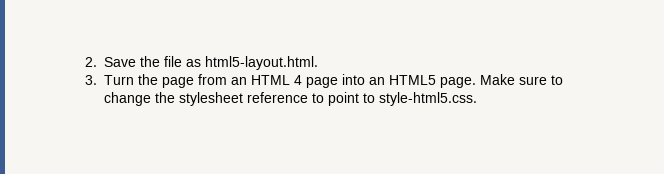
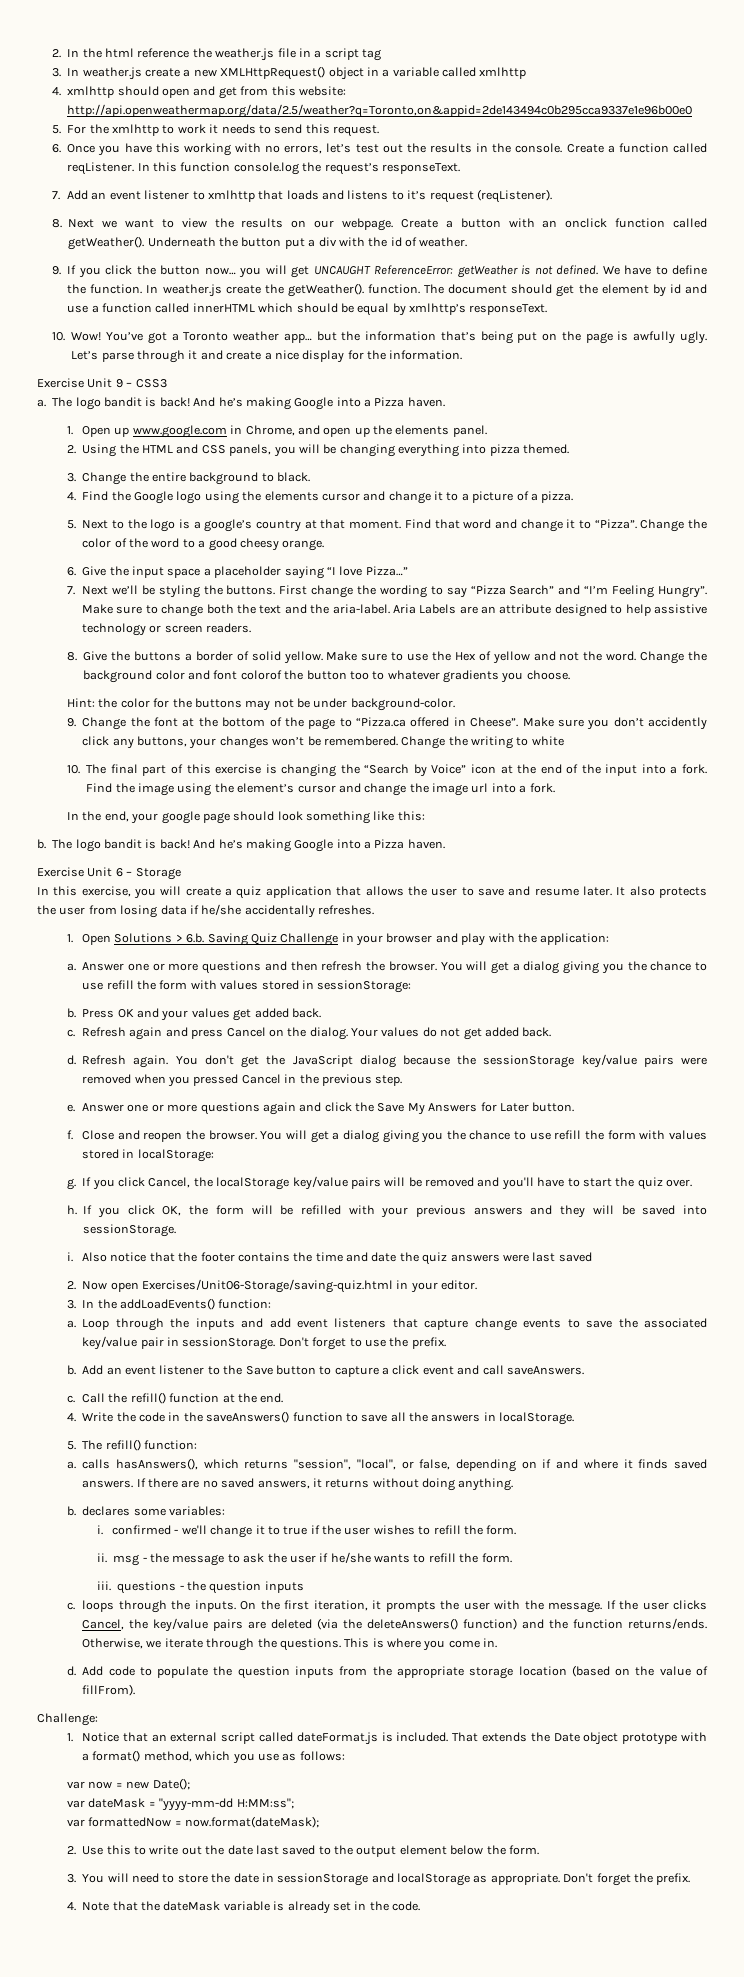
- 2. Save the file as html5-layout.html.
- 3. Turn the page from an HTML 4 page into an HTML5 page. Make sure to change the stylesheet reference to point to style-html5.css.
+ 2. In the html reference the weather.js file in a script tag
+ 3. In weather.js create a new XMLHttpRequest() object in a variable called xmlhttp
+ 4. xmlhttp should open and get from this website: http://api.openweathermap.org/data/2.5/weather?q=Toronto,on&appid=2de143494c0b295cca9337e1e96b00e0
+ 5. For the xmlhttp to work it needs to send this request.
+ 6. Once you have this working with no errors, let’s test out the results in the console. Create a function called reqListener. In this function console.log the request’s responseText.
+ 7. Add an event listener to xmlhttp that loads and listens to it’s request (reqListener).
+ 8. Next we want to view the results on our webpage. Create a button with an onclick function called getWeather(). Underneath the button put a div with the id of weather.
+ 9. If you click the button now… you will get UNCAUGHT ReferenceError: getWeather is not defined. We have to define the function. In weather.js create the getWeather(). function. The document should get the element by id and use a function called innerHTML which should be equal by xmlhttp’s responseText.
+ 10. Wow! You’ve got a Toronto weather app… but the information that’s being put on the page is awfully ugly. Let’s parse through it and create a nice display for the information.
+ Exercise Unit 9 – CSS3
+ a. The logo bandit is back! And he’s making Google into a Pizza haven.
+ 1. Open up www.google.com in Chrome, and open up the elements panel.
+ 2. Using the HTML and CSS panels, you will be changing everything into pizza themed.
+ 3. Change the entire background to black.
+ 4. Find the Google logo using the elements cursor and change it to a picture of a pizza.
+ 5. Next to the logo is a google’s country at that moment. Find that word and change it to “Pizza”. Change the color of the word to a good cheesy orange.
+ 6. Give the input space a placeholder saying “I love Pizza…”
+ 7. Next we’ll be styling the buttons. First change the wording to say “Pizza Search” and “I’m Feeling Hungry”. Make sure to change both the text and the aria-label. Aria Labels are an attribute designed to help assistive technology or screen readers.
+ 8. Give the buttons a border of solid yellow. Make sure to use the Hex of yellow and not the word. Change the background color and font colorof the button too to whatever gradients you choose.
+ Hint: the color for the buttons may not be under background-color.
+ 9. Change the font at the bottom of the page to “Pizza.ca offered in Cheese”. Make sure you don’t accidently click any buttons, your changes won’t be remembered. Change the writing to white
+ 10. The final part of this exercise is changing the “Search by Voice” icon at the end of the input into a fork. Find the image using the element’s cursor and change the image url into a fork.
+ In the end, your google page should look something like this:
+ b. The logo bandit is back! And he’s making Google into a Pizza haven.
+ Exercise Unit 6 – Storage
+ In this exercise, you will create a quiz application that allows the user to save and resume later. It also protects the user from losing data if he/she accidentally refreshes.
+ 1. Open Solutions > 6.b. Saving Quiz Challenge in your browser and play with the application:
+ a. Answer one or more questions and then refresh the browser. You will get a dialog giving you the chance to use refill the form with values stored in sessionStorage:
+ b. Press OK and your values get added back.
+ c. Refresh again and press Cancel on the dialog. Your values do not get added back.
+ d. Refresh again. You don't get the JavaScript dialog because the sessionStorage key/value pairs were removed when you pressed Cancel in the previous step.
+ e. Answer one or more questions again and click the Save My Answers for Later button.
+ f. Close and reopen the browser. You will get a dialog giving you the chance to use refill the form with values stored in localStorage:
+ g. If you click Cancel, the localStorage key/value pairs will be removed and you'll have to start the quiz over.
+ h. If you click OK, the form will be refilled with your previous answers and they will be saved into sessionStorage.
+ i. Also notice that the footer contains the time and date the quiz answers were last saved
+ 2. Now open Exercises/Unit06-Storage/saving-quiz.html in your editor.
+ 3. In the addLoadEvents() function:
+ a. Loop through the inputs and add event listeners that capture change events to save the associated key/value pair in sessionStorage. Don't forget to use the prefix.
+ b. Add an event listener to the Save button to capture a click event and call saveAnswers.
+ c. Call the refill() function at the end.
+ 4. Write the code in the saveAnswers() function to save all the answers in localStorage.
+ 5. The refill() function:
+ a. calls hasAnswers(), which returns "session", "local", or false, depending on if and where it finds saved answers. If there are no saved answers, it returns without doing anything.
+ b. declares some variables:
+ i. confirmed - we'll change it to true if the user wishes to refill the form.
+ ii. msg - the message to ask the user if he/she wants to refill the form.
+ iii. questions - the question inputs
+ c. loops through the inputs. On the first iteration, it prompts the user with the message. If the user clicks Cancel, the key/value pairs are deleted (via the deleteAnswers() function) and the function returns/ends. Otherwise, we iterate through the questions. This is where you come in.
+ d. Add code to populate the question inputs from the appropriate storage location (based on the value of fillFrom).
+ Challenge:
+ 1. Notice that an external script called dateFormat.js is included. That extends the Date object prototype with a format() method, which you use as follows:
+ var now = new Date();
+ var dateMask = "yyyy-mm-dd H:MM:ss";
+ var formattedNow = now.format(dateMask);
+ 2. Use this to write out the date last saved to the output element below the form.
+ 3. You will need to store the date in sessionStorage and localStorage as appropriate. Don't forget the prefix.
+ 4. Note that the dateMask variable is already set in the code.

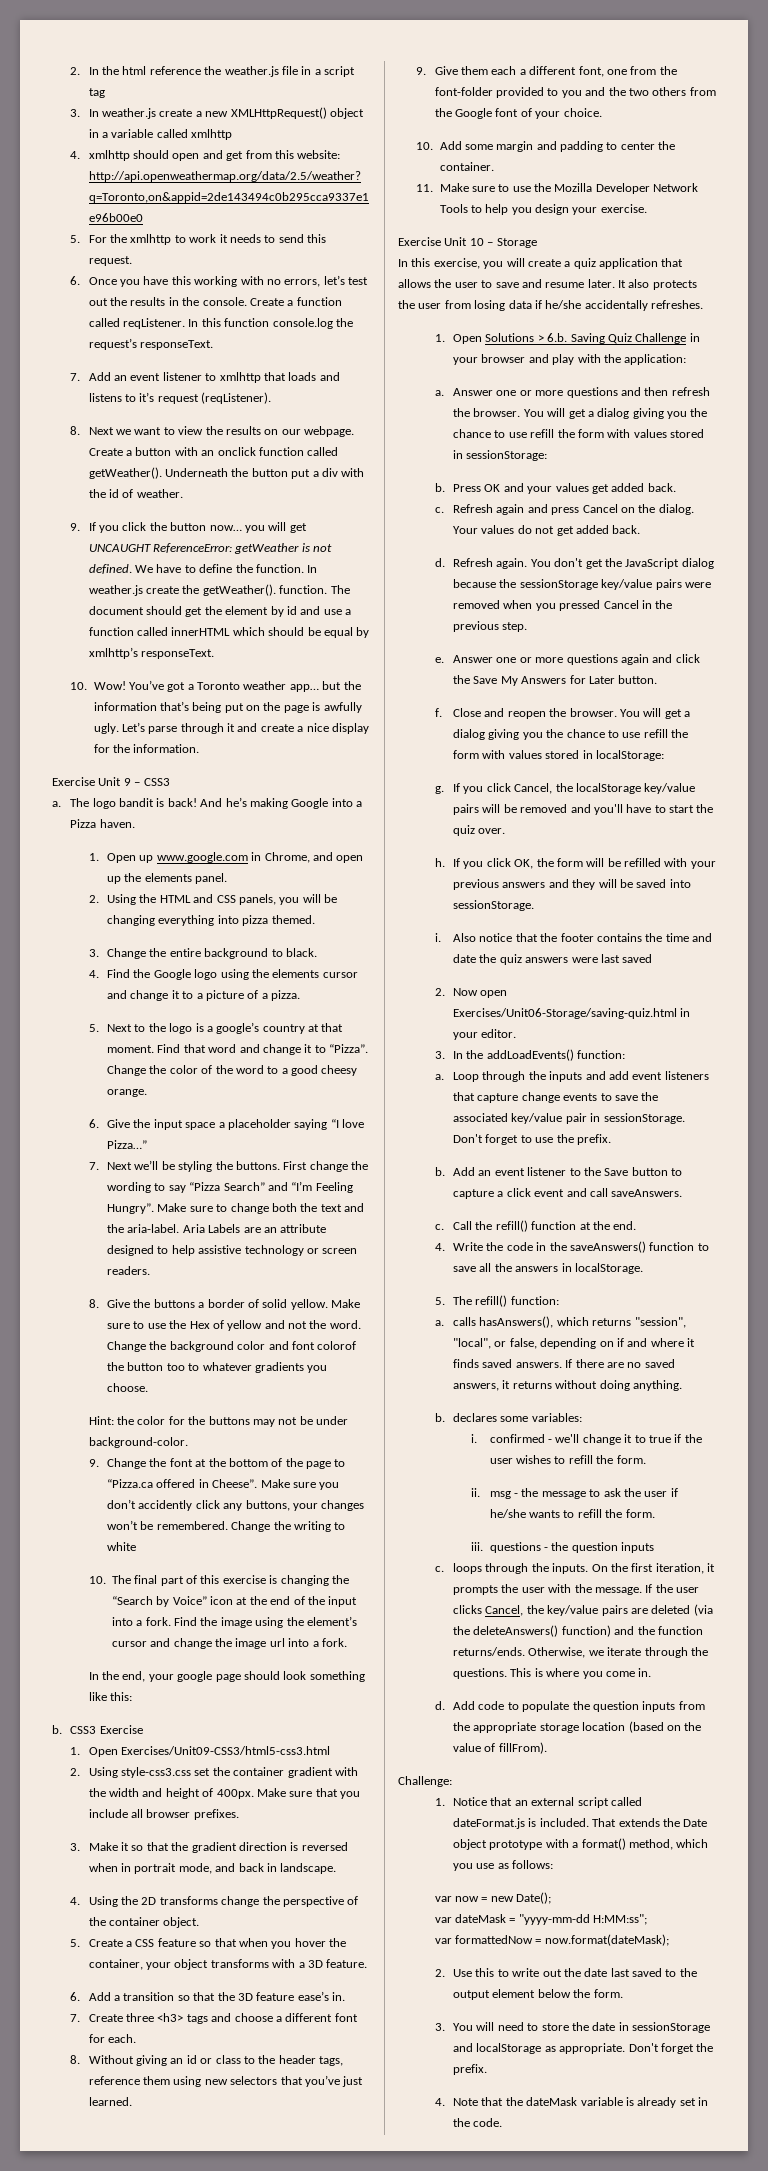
- b. The logo bandit is back! And he’s making Google into a Pizza haven.
- Exercise Unit 6 – Storage
+ b. CSS3 Exercise
+ 1. Open Exercises/Unit09-CSS3/html5-css3.html
+ 2. Using style-css3.css set the container gradient with the width and height of 400px. Make sure that you include all browser prefixes.
+ 3. Make it so that the gradient direction is reversed when in portrait mode, and back in landscape.
+ 4. Using the 2D transforms change the perspective of the container object.
+ 5. Create a CSS feature so that when you hover the container, your object transforms with a 3D feature.
+ 6. Add a transition so that the 3D feature ease’s in.
+ 7. Create three <h3> tags and choose a different font for each.
+ 8. Without giving an id or class to the header tags, reference them using new selectors that you’ve just learned.
+ 9. Give them each a different font, one from the font-folder provided to you and the two others from the Google font of your choice.
+ 10. Add some margin and padding to center the container.
+ 11. Make sure to use the Mozilla Developer Network Tools to help you design your exercise.
+ Exercise Unit 10 – Storage

